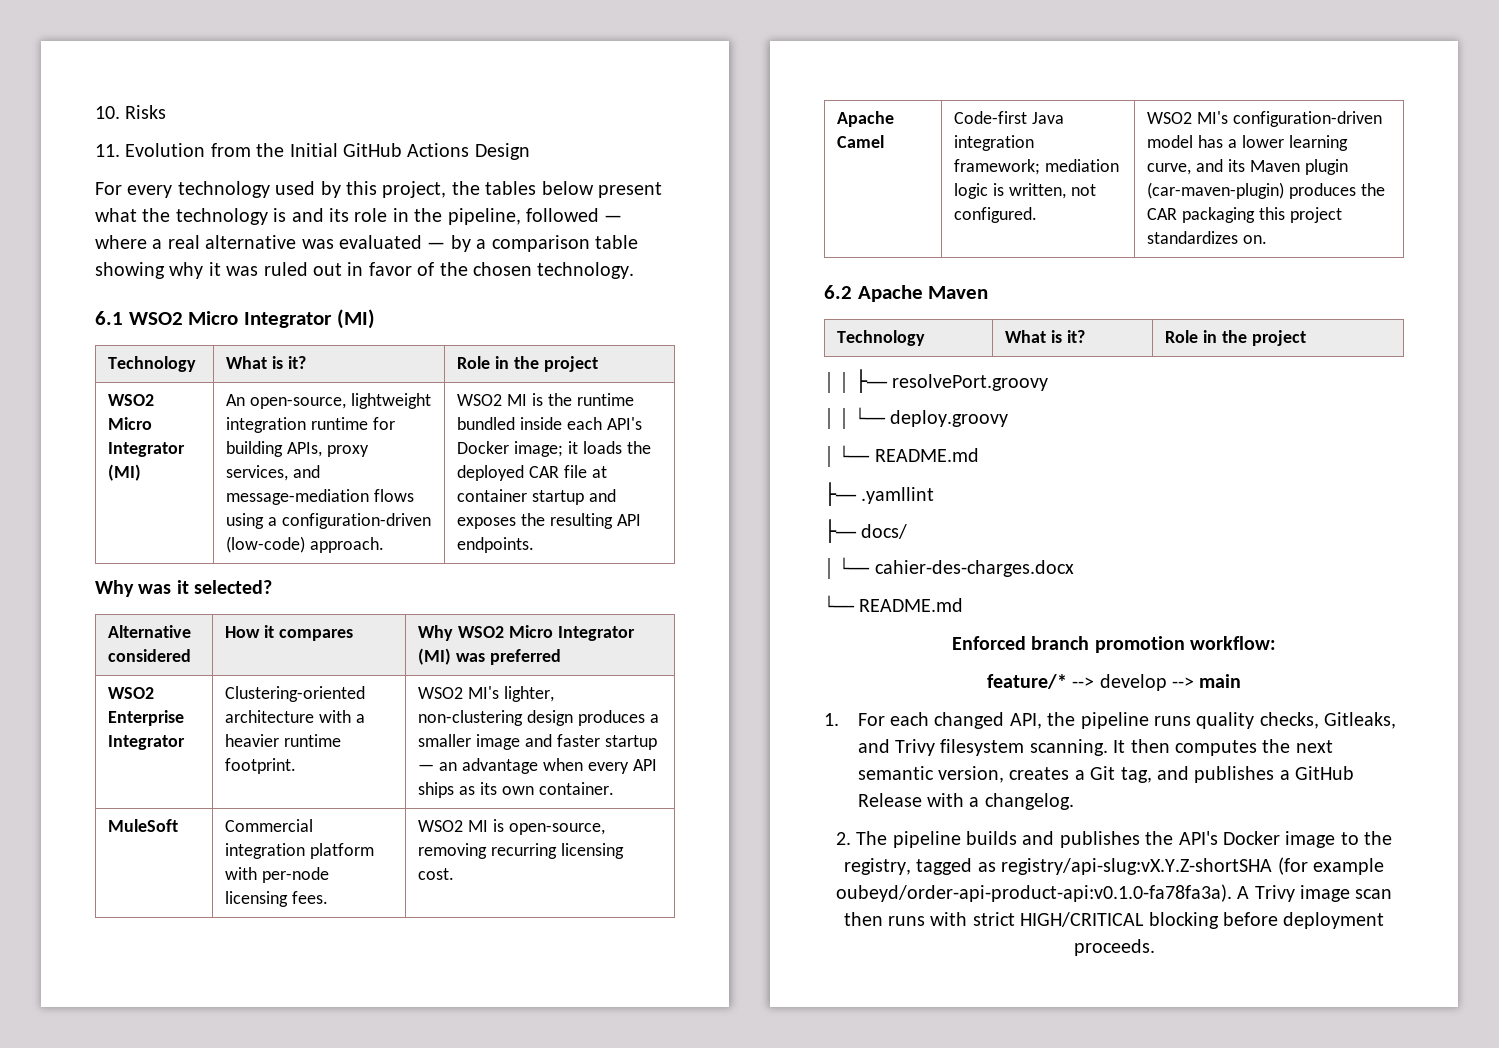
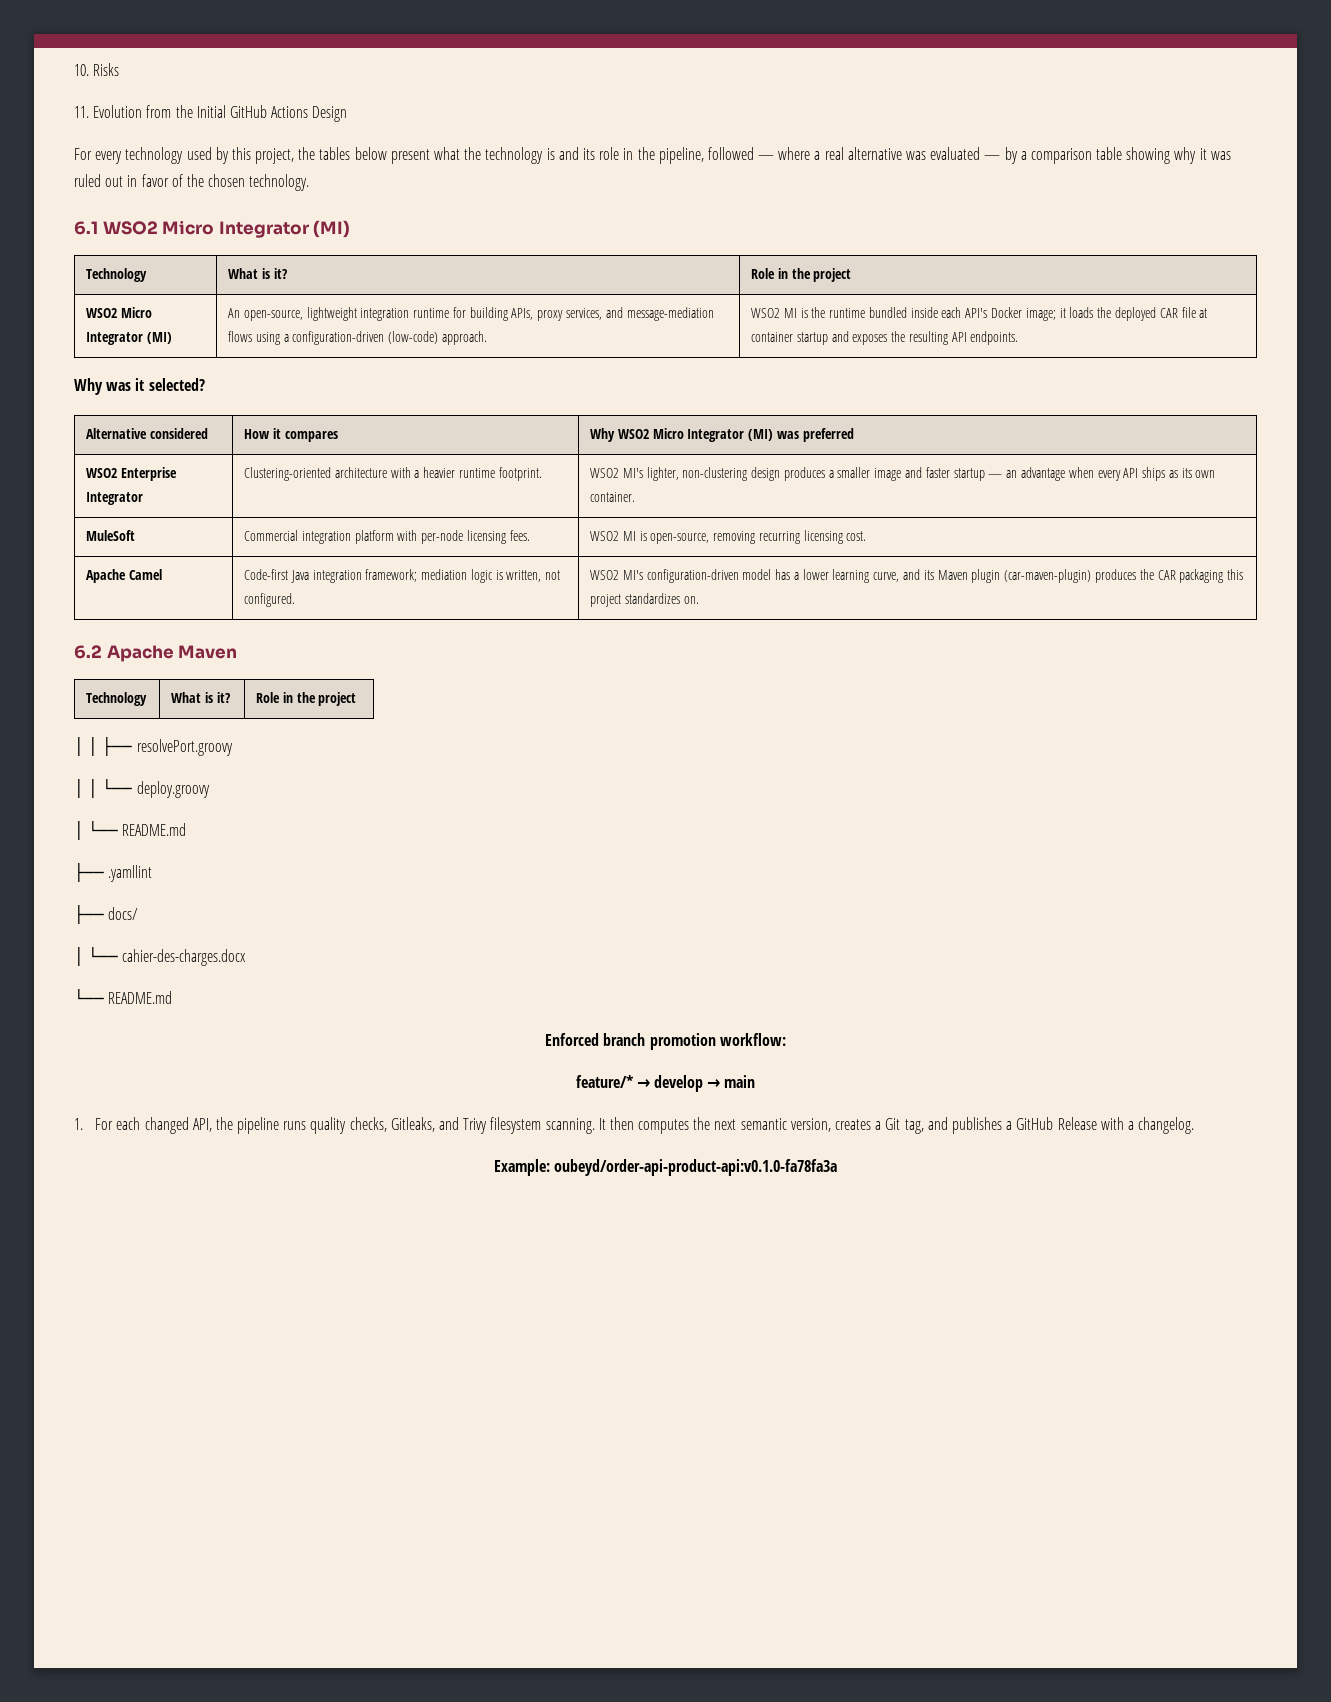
- feature/* --> develop --> main
+ feature/* → develop → main
- 2. The pipeline builds and publishes the API's Docker image to the registry, tagged as registry/api-slug:vX.Y.Z-shortSHA (for example oubeyd/order-api-product-api:v0.1.0-fa78fa3a). A Trivy image scan then runs with strict HIGH/CRITICAL blocking before deployment proceeds.
+ Example: oubeyd/order-api-product-api:v0.1.0-fa78fa3a

